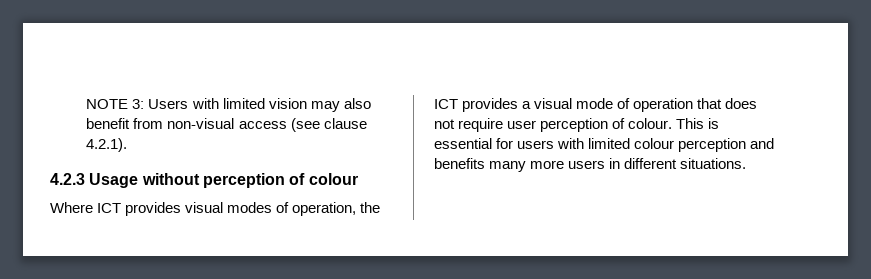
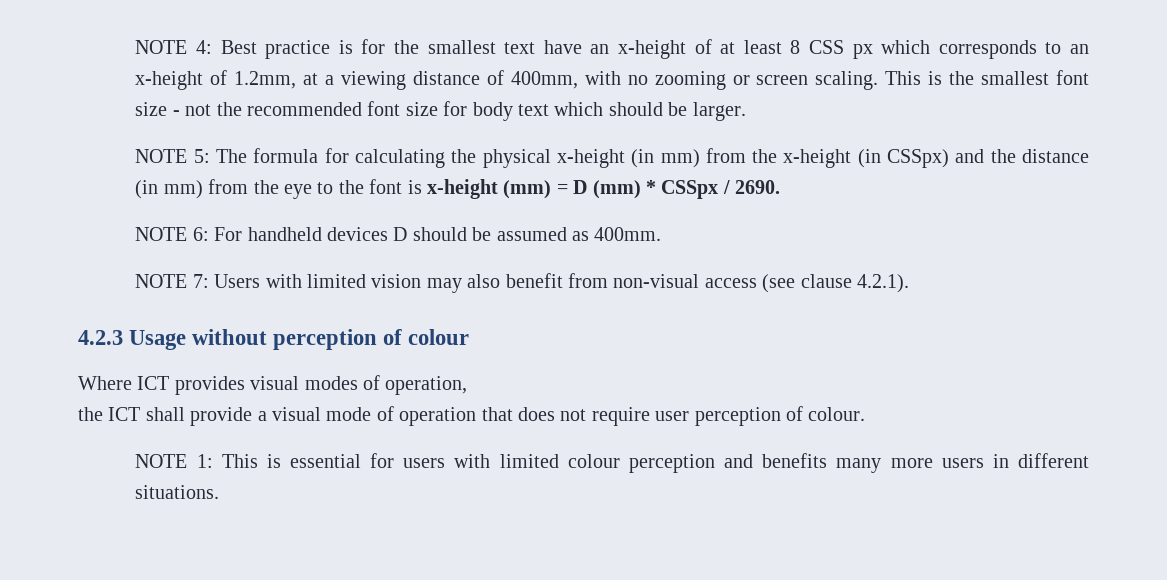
- NOTE 3: Users with limited vision may also benefit from non-visual access (see clause 4.2.1).
+ NOTE 4: Best practice is for the smallest text have an x-height of at least 8 CSS px which corresponds to an x-height of 1.2mm, at a viewing distance of 400mm, with no zooming or screen scaling. This is the smallest font size - not the recommended font size for body text which should be larger.
+ NOTE 5: The formula for calculating the physical x-height (in mm) from the x-height (in CSSpx) and the distance (in mm) from the eye to the font is x-height (mm) = D (mm) * CSSpx / 2690.
+ NOTE 6: For handheld devices D should be assumed as 400mm.
+ NOTE 7: Users with limited vision may also benefit from non-visual access (see clause 4.2.1).
- Where ICT provides visual modes of operation, the ICT provides a visual mode of operation that does not require user perception of colour. This is essential for users with limited colour perception and benefits many more users in different situations.
+ Where ICT provides visual modes of operation,
+ the ICT shall provide a visual mode of operation that does not require user perception of colour.
+ NOTE 1: This is essential for users with limited colour perception and benefits many more users in different situations.

